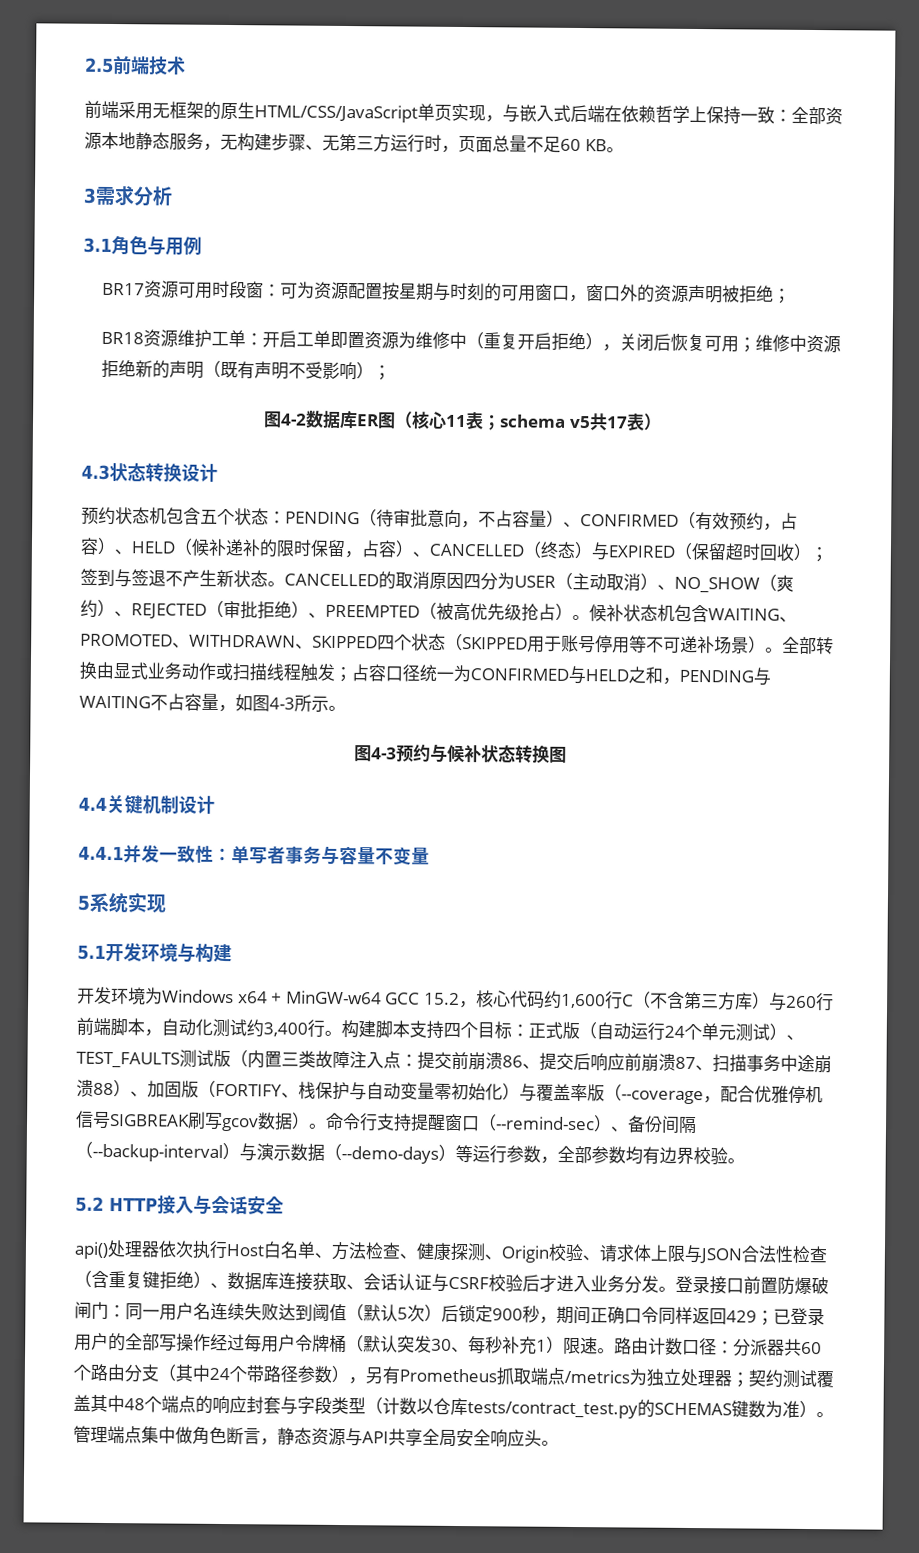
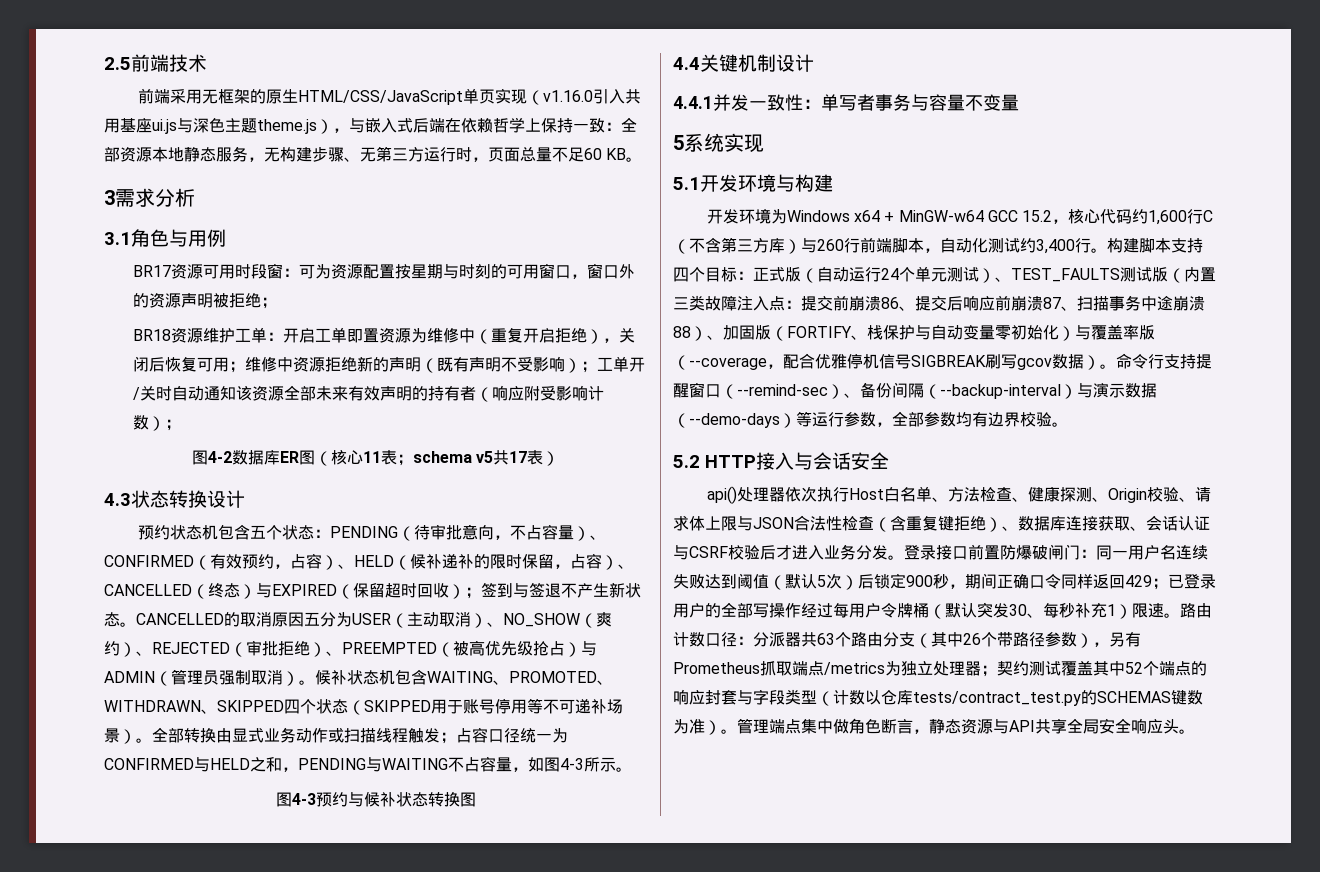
- 前端采用无框架的原生HTML/CSS/JavaScript单页实现，与嵌入式后端在依赖哲学上保持一致：全部资源本地静态服务，无构建步骤、无第三方运行时，页面总量不足60 KB。
+ 前端采用无框架的原生HTML/CSS/JavaScript单页实现（v1.16.0引入共用基座ui.js与深色主题theme.js），与嵌入式后端在依赖哲学上保持一致：全部资源本地静态服务，无构建步骤、无第三方运行时，页面总量不足60 KB。
- BR18资源维护工单：开启工单即置资源为维修中（重复开启拒绝），关闭后恢复可用；维修中资源拒绝新的声明（既有声明不受影响）；
+ BR18资源维护工单：开启工单即置资源为维修中（重复开启拒绝），关闭后恢复可用；维修中资源拒绝新的声明（既有声明不受影响）；工单开/关时自动通知该资源全部未来有效声明的持有者（响应附受影响计数）；
- CANCELLED的取消原因四分为USER（主动取消）、NO_SHOW（爽约）、REJECTED（审批拒绝）、PREEMPTED（被高优先级抢占）。
+ CANCELLED的取消原因五分为USER（主动取消）、NO_SHOW（爽约）、REJECTED（审批拒绝）、PREEMPTED（被高优先级抢占）与ADMIN（管理员强制取消）。
- 路由计数口径：分派器共60个路由分支（其中24个带路径参数），另有Prometheus抓取端点/metrics为独立处理器；契约测试覆盖其中48个端点的响应封套与字段类型（计数以仓库tests/contract_test.py的SCHEMAS键数为准）。
+ 路由计数口径：分派器共63个路由分支（其中26个带路径参数），另有Prometheus抓取端点/metrics为独立处理器；契约测试覆盖其中52个端点的响应封套与字段类型（计数以仓库tests/contract_test.py的SCHEMAS键数为准）。

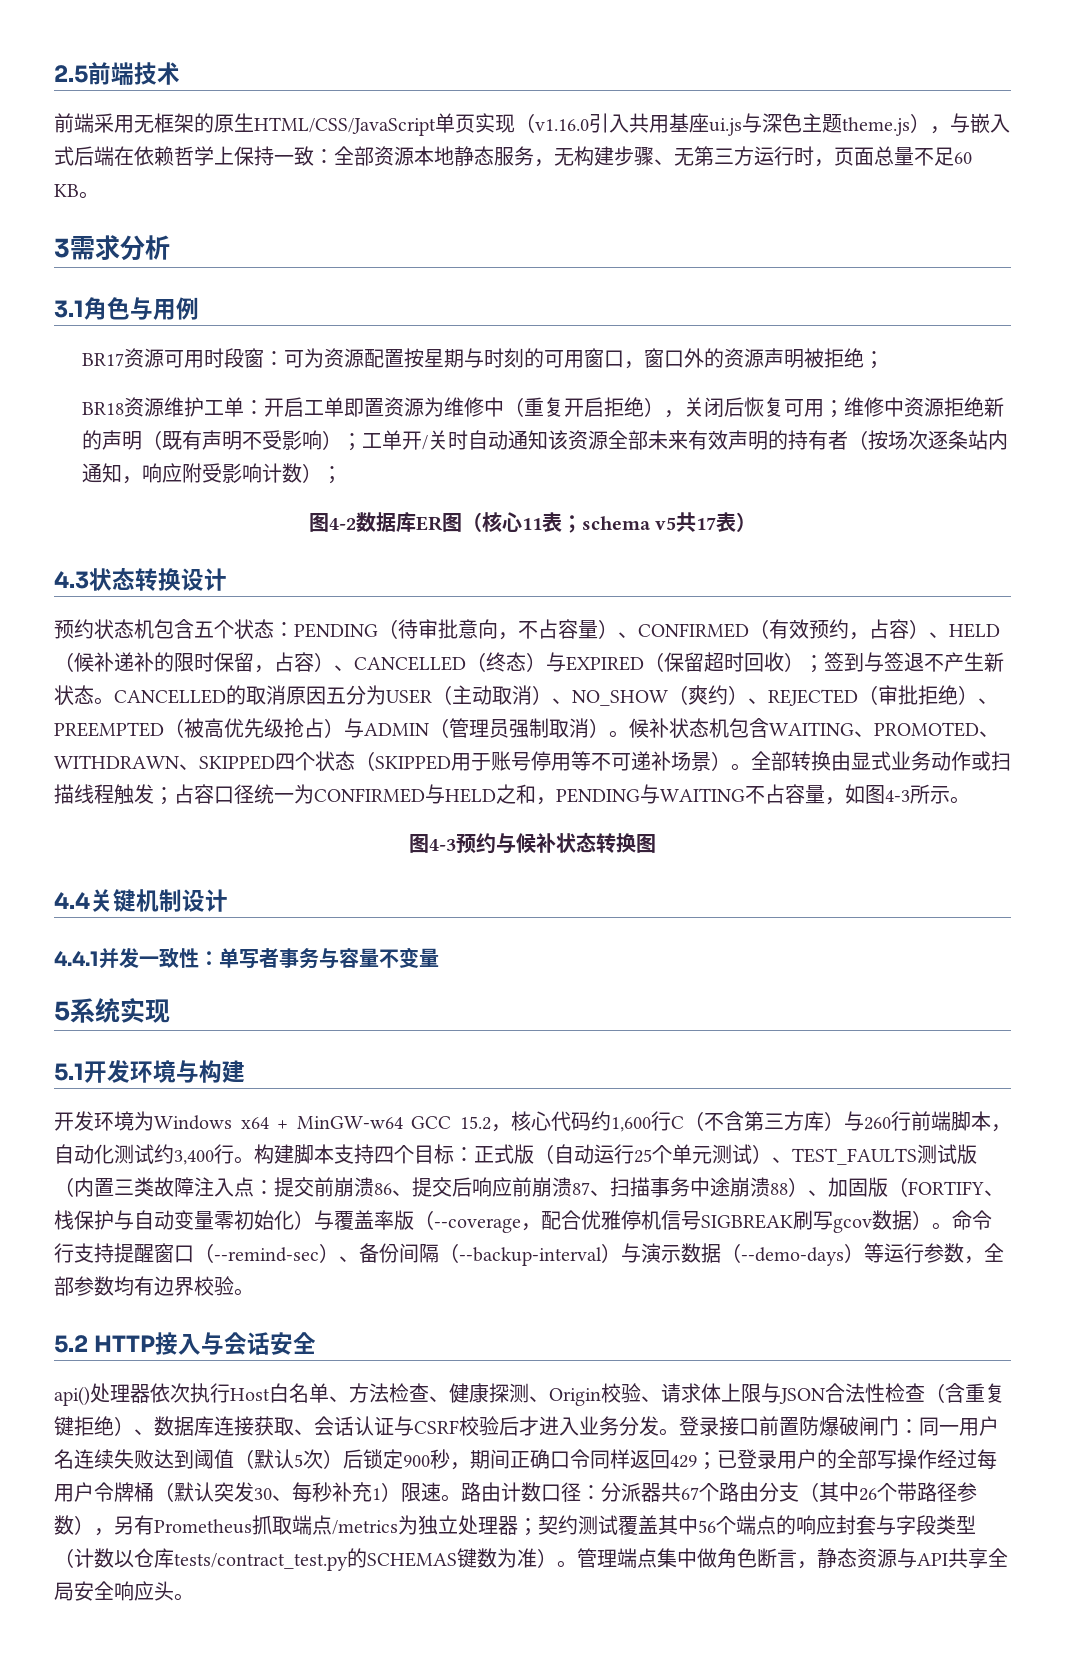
- BR18资源维护工单：开启工单即置资源为维修中（重复开启拒绝），关闭后恢复可用；维修中资源拒绝新的声明（既有声明不受影响）；工单开/关时自动通知该资源全部未来有效声明的持有者（响应附受影响计数）；
+ BR18资源维护工单：开启工单即置资源为维修中（重复开启拒绝），关闭后恢复可用；维修中资源拒绝新的声明（既有声明不受影响）；工单开/关时自动通知该资源全部未来有效声明的持有者（按场次逐条站内通知，响应附受影响计数）；
- 构建脚本支持四个目标：正式版（自动运行24个单元测试）、TEST_FAULTS测试版（内置三类故障注入点：提交前崩溃86、提交后响应前崩溃87、扫描事务中途崩溃88）、加固版（FORTIFY、栈保护与自动变量零初始化）与覆盖率版（--coverage，配合优雅停机信号SIGBREAK刷写gcov数据）。
+ 构建脚本支持四个目标：正式版（自动运行25个单元测试）、TEST_FAULTS测试版（内置三类故障注入点：提交前崩溃86、提交后响应前崩溃87、扫描事务中途崩溃88）、加固版（FORTIFY、栈保护与自动变量零初始化）与覆盖率版（--coverage，配合优雅停机信号SIGBREAK刷写gcov数据）。
- 路由计数口径：分派器共63个路由分支（其中26个带路径参数），另有Prometheus抓取端点/metrics为独立处理器；契约测试覆盖其中52个端点的响应封套与字段类型（计数以仓库tests/contract_test.py的SCHEMAS键数为准）。
+ 路由计数口径：分派器共67个路由分支（其中26个带路径参数），另有Prometheus抓取端点/metrics为独立处理器；契约测试覆盖其中56个端点的响应封套与字段类型（计数以仓库tests/contract_test.py的SCHEMAS键数为准）。

